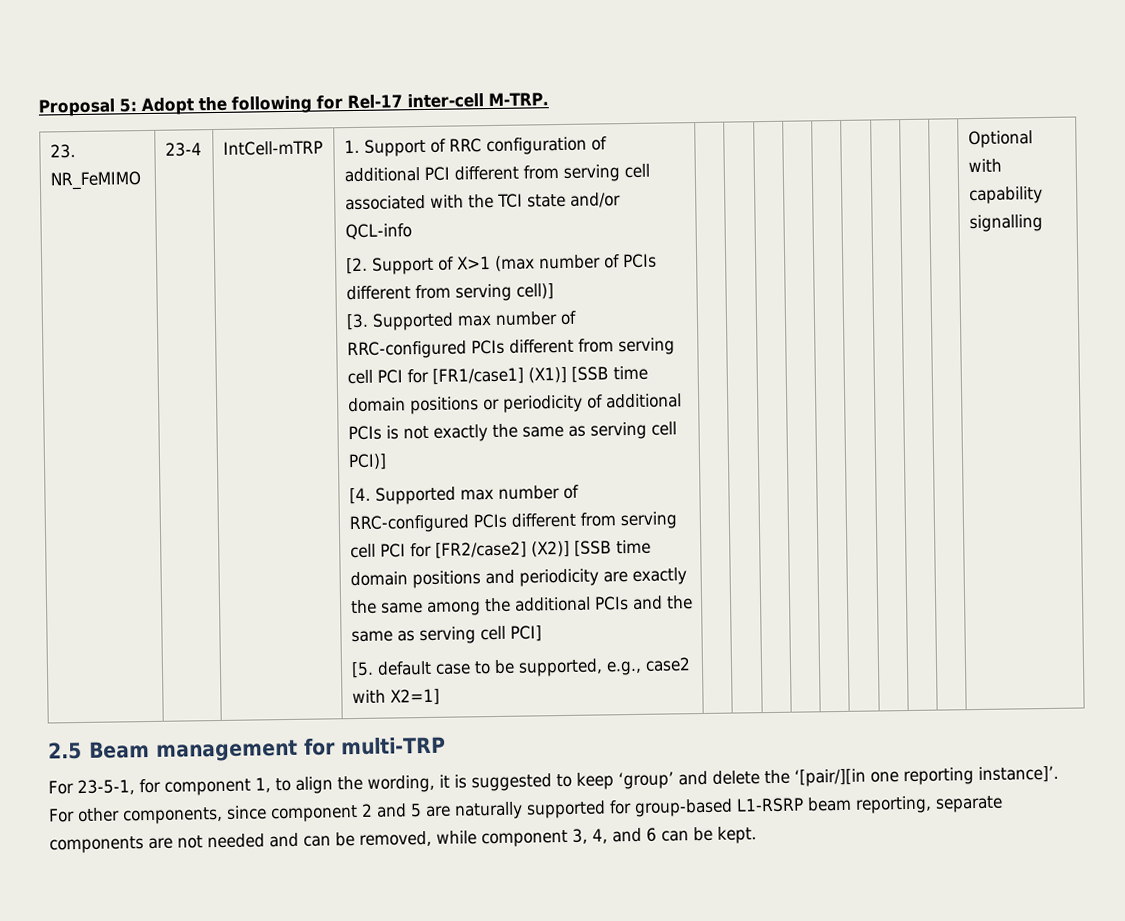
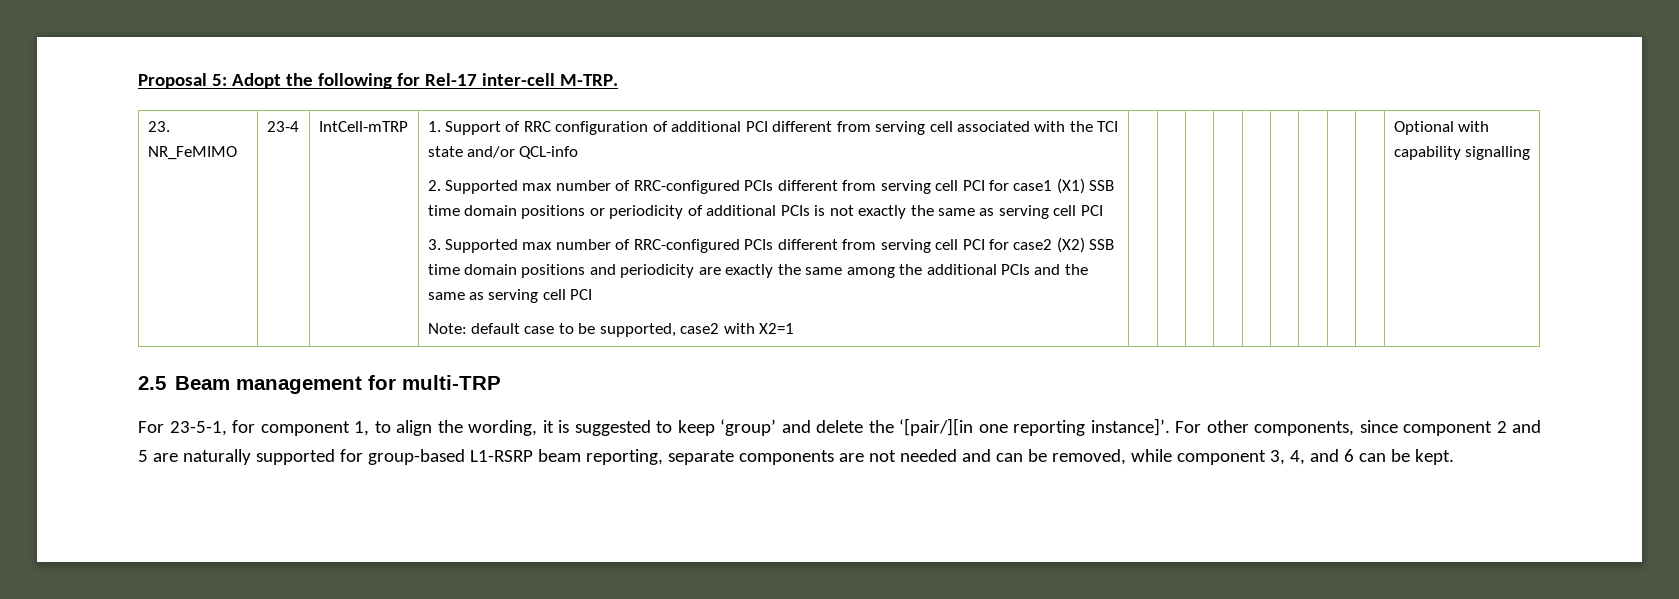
- [2. Support of X>1 (max number of PCIs different from serving cell)]
- [3. Supported max number of RRC-configured PCIs different from serving cell PCI for [FR1/case1] (X1)] [SSB time domain positions or periodicity of additional PCIs is not exactly the same as serving cell PCI)]
- [4. Supported max number of RRC-configured PCIs different from serving cell PCI for [FR2/case2] (X2)] [SSB time domain positions and periodicity are exactly the same among the additional PCIs and the same as serving cell PCI]
- [5. default case to be supported, e.g., case2 with X2=1]
+ 2. Supported max number of RRC-configured PCIs different from serving cell PCI for case1 (X1) SSB time domain positions or periodicity of additional PCIs is not exactly the same as serving cell PCI
+ 3. Supported max number of RRC-configured PCIs different from serving cell PCI for case2 (X2) SSB time domain positions and periodicity are exactly the same among the additional PCIs and the same as serving cell PCI
+ Note: default case to be supported, case2 with X2=1

